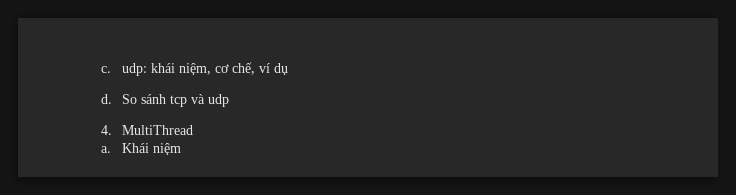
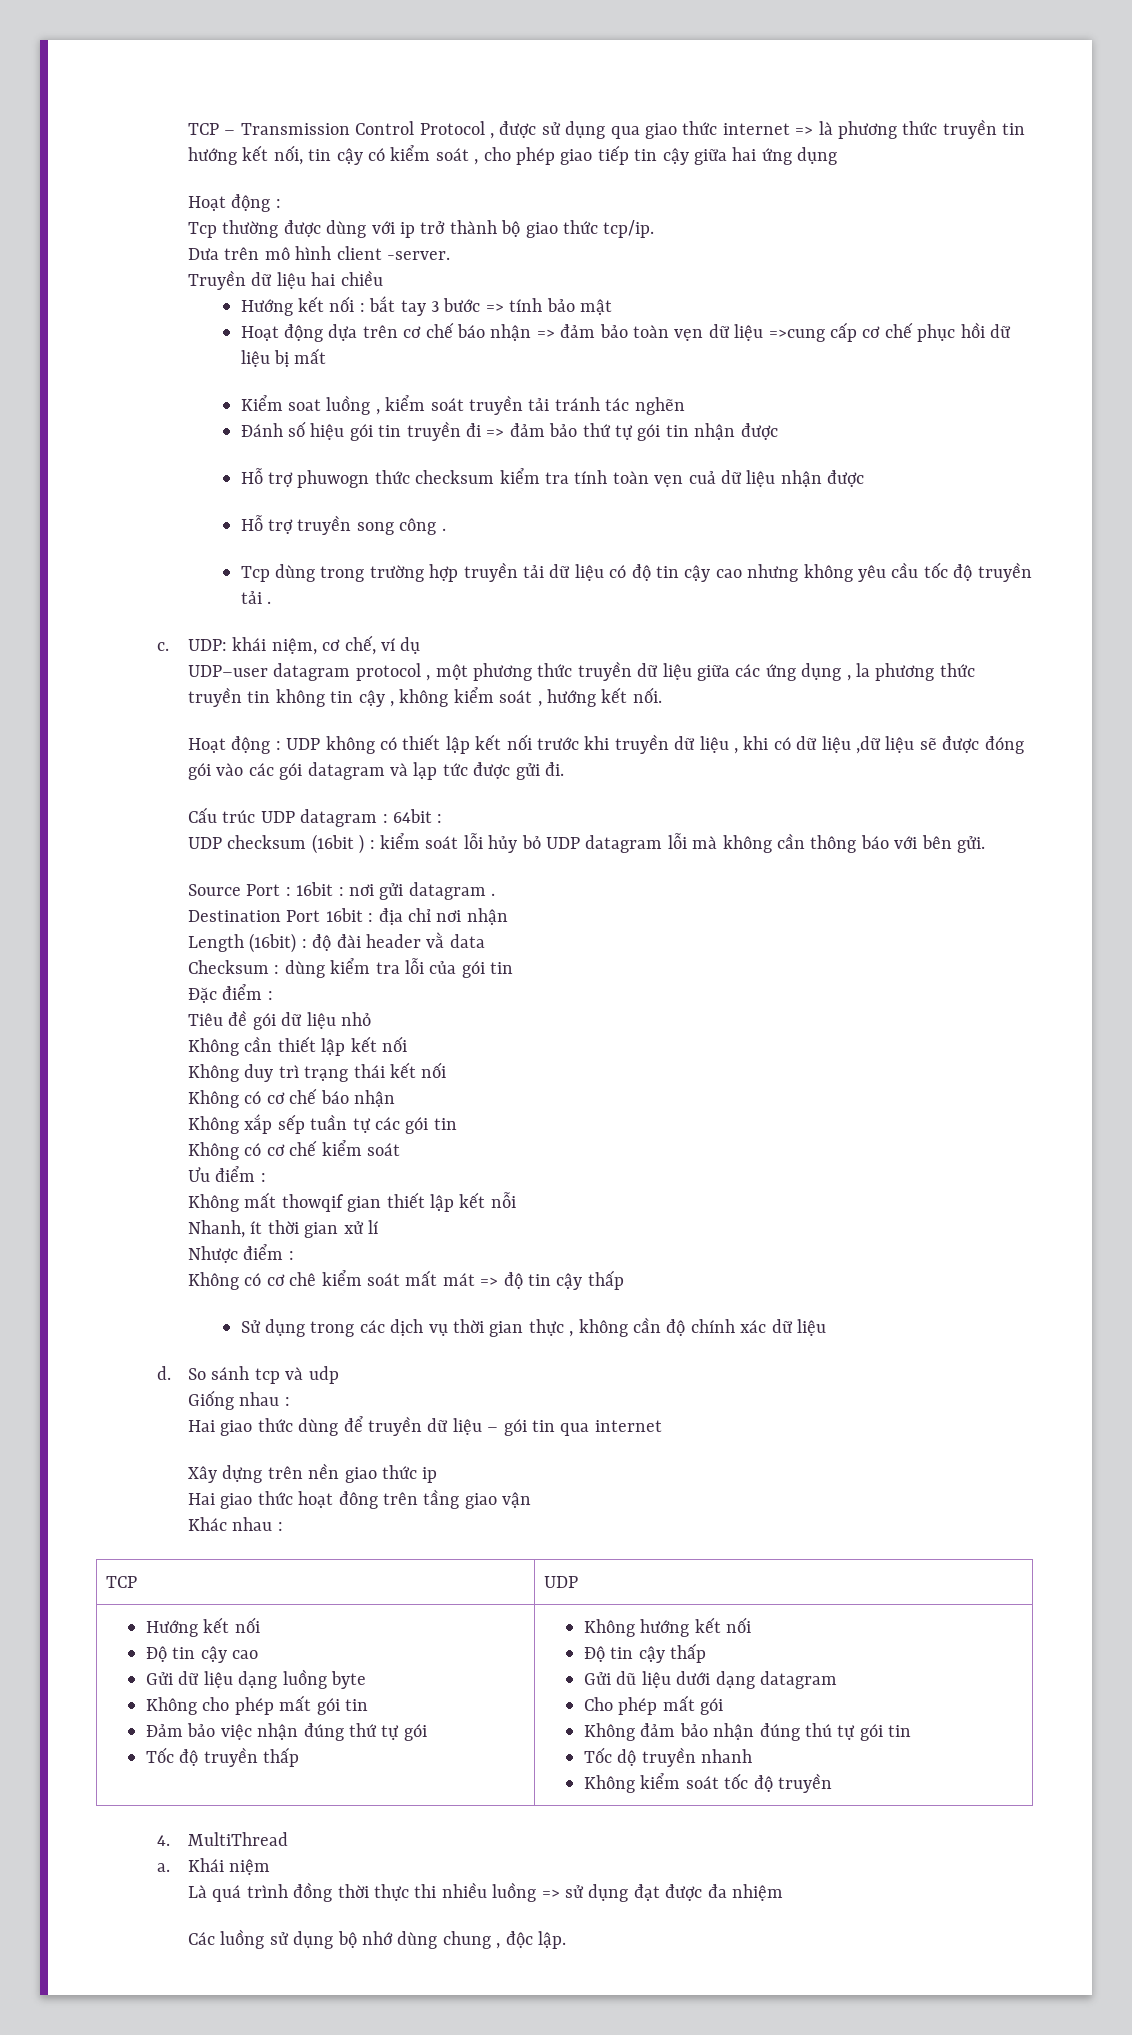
- c. udp: khái niệm, cơ chế, ví dụ
+ TCP – Transmission Control Protocol , được sử dụng qua giao thức internet => là phương thức truyền tin hướng kết nối, tin cậy có kiểm soát , cho phép giao tiếp tin cậy giữa hai ứng dụng
+ Hoạt động :
+ Tcp thường được dùng với ip trở thành bộ giao thức tcp/ip.
+ Dưa trên mô hình client -server.
+ Truyền dữ liệu hai chiều
+ Hướng kết nối : bắt tay 3 bước => tính bảo mật
+ Hoạt động dựa trên cơ chế báo nhận => đảm bảo toàn vẹn dữ liệu =>cung cấp cơ chế phục hồi dữ liệu bị mất
+ Kiểm soat luồng , kiểm soát truyền tải tránh tác nghẽn
+ Đánh số hiệu gói tin truyền đi => đảm bảo thứ tự gói tin nhận được
+ Hỗ trợ phuwogn thức checksum kiểm tra tính toàn vẹn cuả dữ liệu nhận được
+ Hỗ trợ truyền song công .
+ Tcp dùng trong trường hợp truyền tải dữ liệu có độ tin cậy cao nhưng không yêu cầu tốc độ truyền tải .
+ c. UDP: khái niệm, cơ chế, ví dụ
+ UDP–user datagram protocol , một phương thức truyền dữ liệu giữa các ứng dụng , la phương thức truyền tin không tin cậy , không kiểm soát , hướng kết nối.
+ Hoạt động : UDP không có thiết lập kết nối trước khi truyền dữ liệu , khi có dữ liệu ,dữ liệu sẽ được đóng gói vào các gói datagram và lạp tức được gửi đi.
+ Cấu trúc UDP datagram : 64bit :
+ UDP checksum (16bit ) : kiểm soát lỗi hủy bỏ UDP datagram lỗi mà không cần thông báo với bên gửi.
+ Source Port : 16bit : nơi gửi datagram .
+ Destination Port 16bit : địa chỉ nơi nhận
+ Length (16bit) : độ đài header vằ data
+ Checksum : dùng kiểm tra lỗi của gói tin
+ Đặc điểm :
+ Tiêu đề gói dữ liệu nhỏ
+ Không cần thiết lập kết nối
+ Không duy trì trạng thái kết nối
+ Không có cơ chế báo nhận
+ Không xắp sếp tuần tự các gói tin
+ Không có cơ chế kiểm soát
+ Ưu điểm :
+ Không mất thowqif gian thiết lập kết nỗi
+ Nhanh, ít thời gian xử lí
+ Nhược điểm :
+ Không có cơ chê kiểm soát mất mát => độ tin cậy thấp
+ Sử dụng trong các dịch vụ thời gian thực , không cần độ chính xác dữ liệu
+ Giống nhau :
+ Hai giao thức dùng để truyền dữ liệu – gói tin qua internet
+ Xây dựng trên nền giao thức ip
+ Hai giao thức hoạt đông trên tầng giao vận
+ Khác nhau :
+ TCP | UDP
+ Hướng kết nối
+ Độ tin cậy cao
+ Gửi dữ liệu dạng luồng byte
+ Không cho phép mất gói tin
+ Đảm bảo việc nhận đúng thứ tự gói
+ Tốc độ truyền thấp | Không hướng kết nối
+ Độ tin cậy thấp
+ Gửi dũ liệu dưới dạng datagram
+ Cho phép mất gói
+ Không đảm bảo nhận đúng thú tự gói tin
+ Tốc dộ truyền nhanh
+ Không kiểm soát tốc độ truyền
+ Là quá trình đồng thời thực thi nhiều luồng => sử dụng đạt được đa nhiệm
+ Các luồng sử dụng bộ nhớ dùng chung , độc lập.

